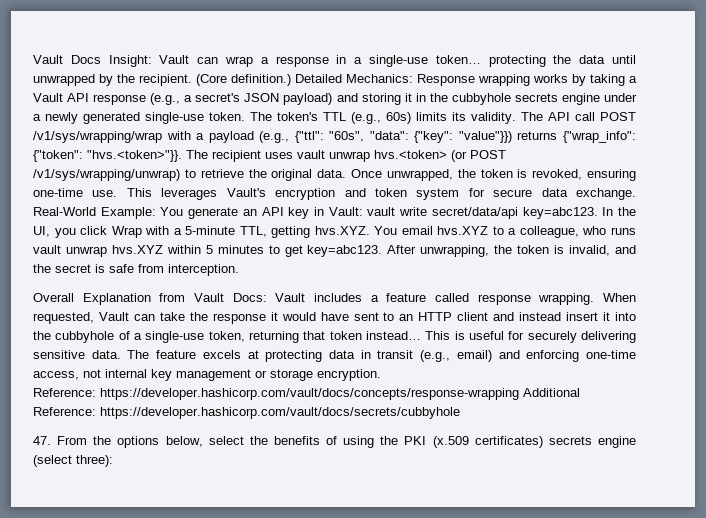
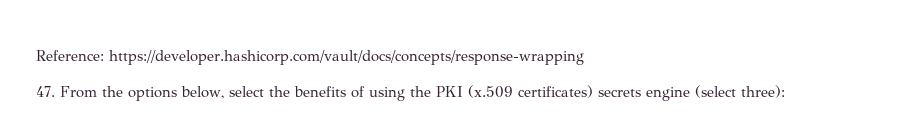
- Vault Docs Insight: Vault can wrap a response in a single-use token… protecting the data until unwrapped by the recipient. (Core definition.) Detailed Mechanics: Response wrapping works by taking a Vault API response (e.g., a secret's JSON payload) and storing it in the cubbyhole secrets engine under a newly generated single-use token. The token's TTL (e.g., 60s) limits its validity. The API call POST /v1/sys/wrapping/wrap with a payload (e.g., {"ttl": "60s", "data": {"key": "value"}}) returns {"wrap_info": {"token": "hvs.<token>"}}. The recipient uses vault unwrap hvs.<token> (or POST /v1/sys/wrapping/unwrap) to retrieve the original data. Once unwrapped, the token is revoked, ensuring one-time use. This leverages Vault's encryption and token system for secure data exchange. Real-World Example: You generate an API key in Vault: vault write secret/data/api key=abc123. In the UI, you click Wrap with a 5-minute TTL, getting hvs.XYZ. You email hvs.XYZ to a colleague, who runs vault unwrap hvs.XYZ within 5 minutes to get key=abc123. After unwrapping, the token is invalid, and the secret is safe from interception.
- Overall Explanation from Vault Docs: Vault includes a feature called response wrapping. When requested, Vault can take the response it would have sent to an HTTP client and instead insert it into the cubbyhole of a single-use token, returning that token instead… This is useful for securely delivering sensitive data. The feature excels at protecting data in transit (e.g., email) and enforcing one-time access, not internal key management or storage encryption.
- Reference: https://developer.hashicorp.com/vault/docs/concepts/response-wrapping Additional Reference: https://developer.hashicorp.com/vault/docs/secrets/cubbyhole
+ Reference: https://developer.hashicorp.com/vault/docs/concepts/response-wrapping

